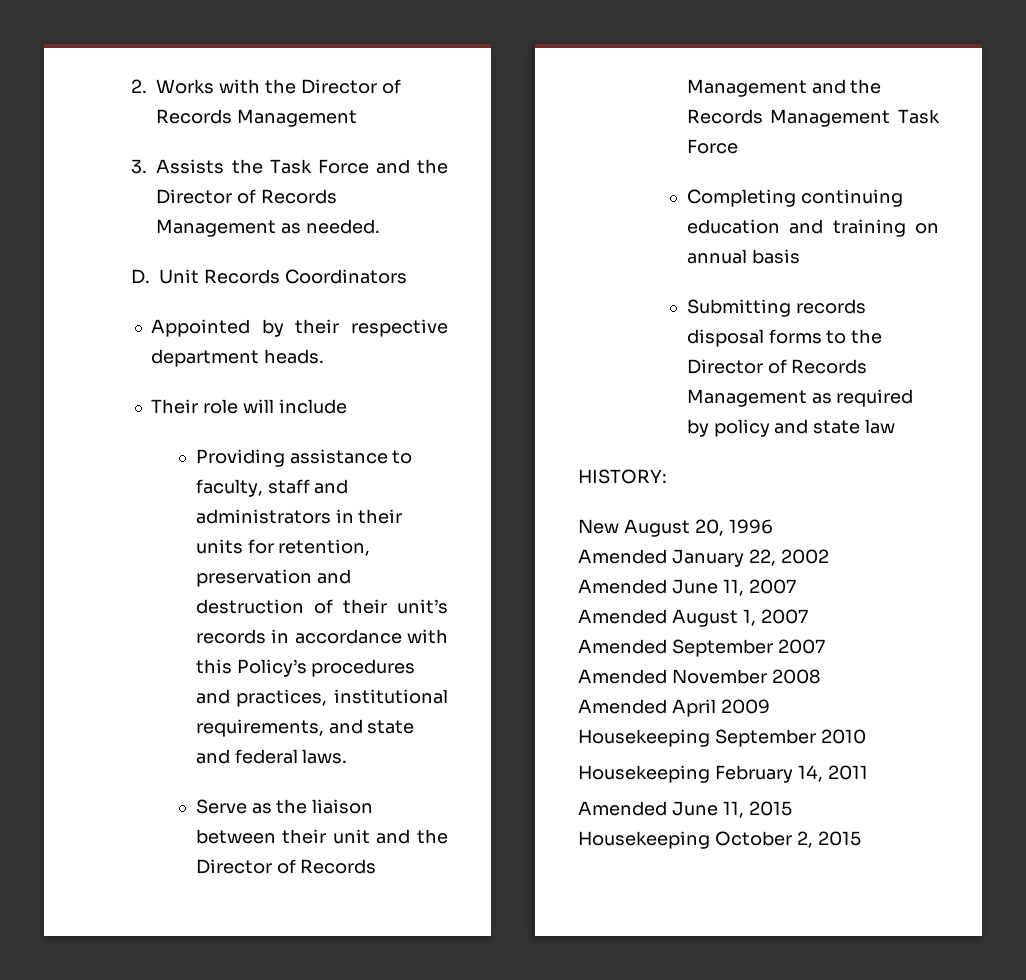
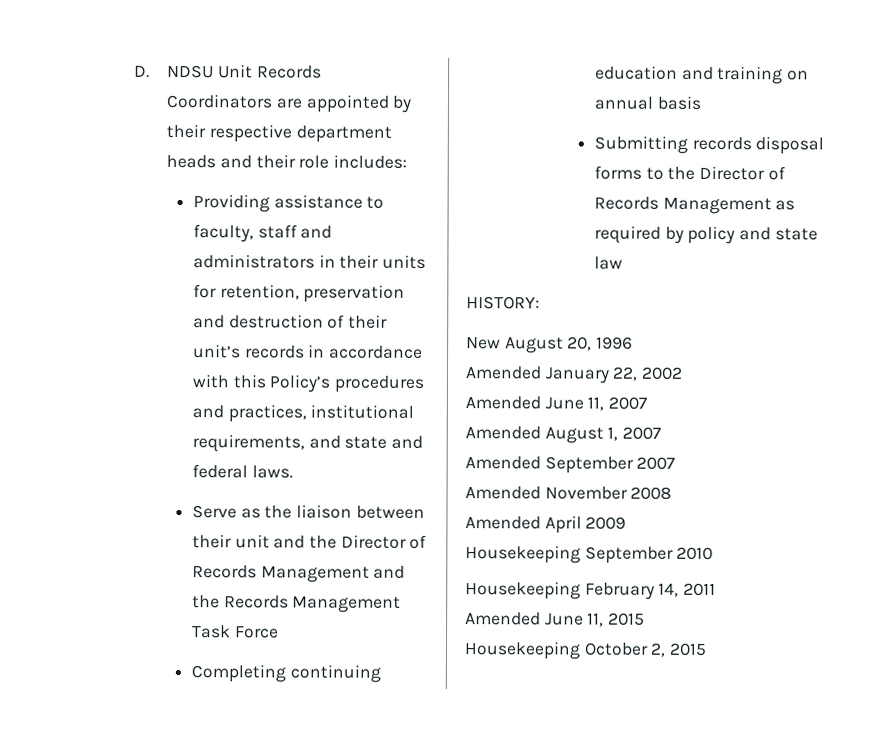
- 2. Works with the Director of Records Management
- 3. Assists the Task Force and the Director of Records Management as needed.
- D. Unit Records Coordinators
- Appointed by their respective department heads.
- Their role will include
+ D. NDSU Unit Records Coordinators are appointed by their respective department heads and their role includes:

